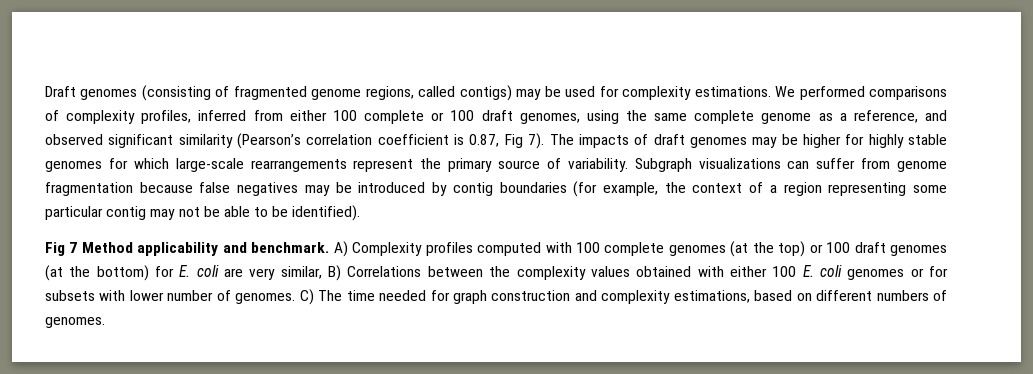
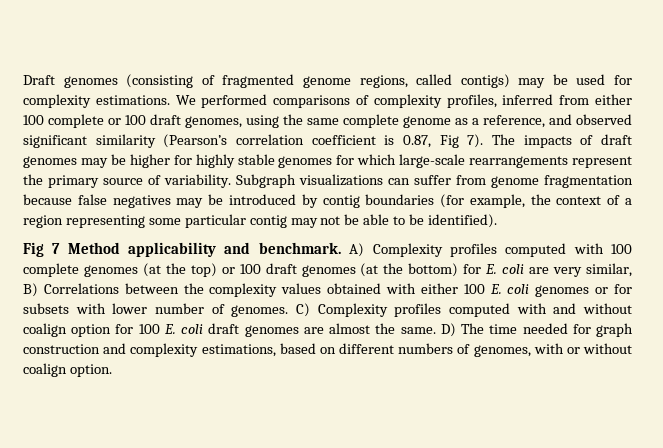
- C) The time needed for graph construction and complexity estimations, based on different numbers of genomes.
+ C) Complexity profiles computed with and without coalign option for 100 E. coli draft genomes are almost the same. D) The time needed for graph construction and complexity estimations, based on different numbers of genomes, with or without coalign option.

